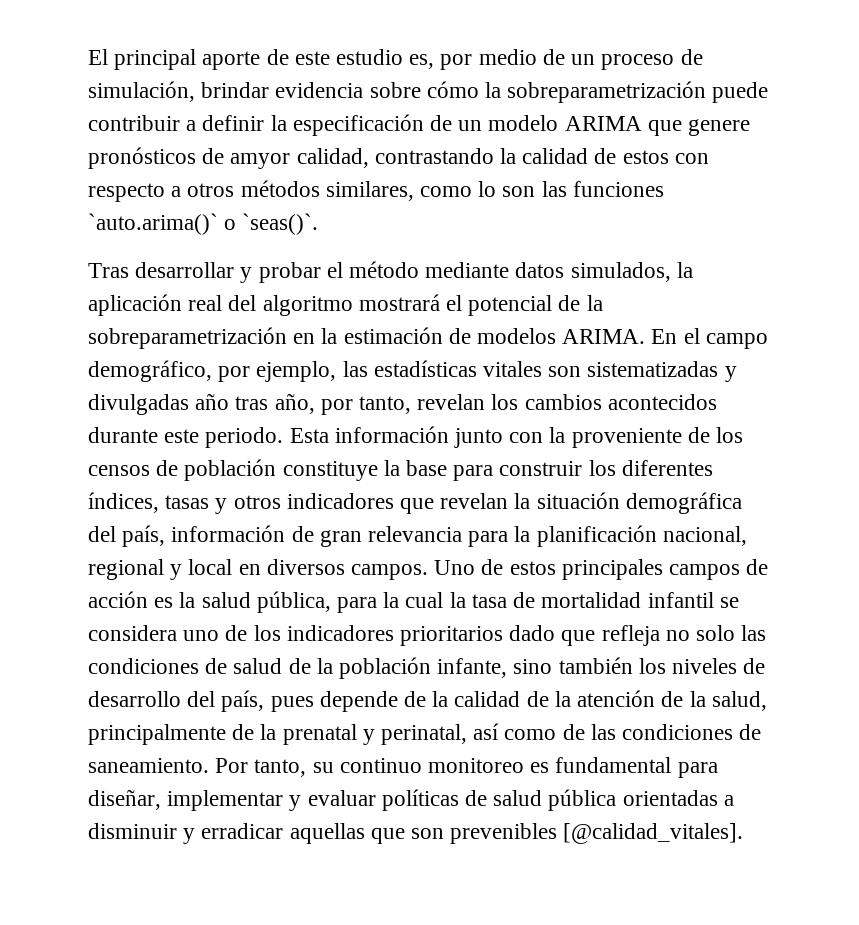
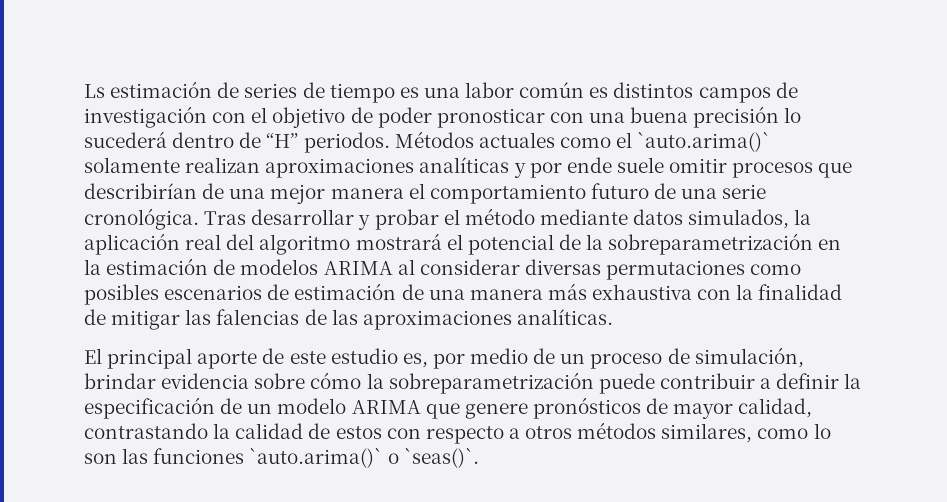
+ Ls estimación de series de tiempo es una labor común es distintos campos de investigación con el objetivo de poder pronosticar con una buena precisión lo sucederá dentro de “H” periodos. Métodos actuales como el `auto.arima()` solamente realizan aproximaciones analíticas y por ende suele omitir procesos que describirían de una mejor manera el comportamiento futuro de una serie cronológica. Tras desarrollar y probar el método mediante datos simulados, la aplicación real del algoritmo mostrará el potencial de la sobreparametrización en la estimación de modelos ARIMA al considerar diversas permutaciones como posibles escenarios de estimación de una manera más exhaustiva con la finalidad de mitigar las falencias de las aproximaciones analíticas.
- El principal aporte de este estudio es, por medio de un proceso de simulación, brindar evidencia sobre cómo la sobreparametrización puede contribuir a definir la especificación de un modelo ARIMA que genere pronósticos de amyor calidad, contrastando la calidad de estos con respecto a otros métodos similares, como lo son las funciones `auto.arima()` o `seas()`.
+ El principal aporte de este estudio es, por medio de un proceso de simulación, brindar evidencia sobre cómo la sobreparametrización puede contribuir a definir la especificación de un modelo ARIMA que genere pronósticos de mayor calidad, contrastando la calidad de estos con respecto a otros métodos similares, como lo son las funciones `auto.arima()` o `seas()`.
- Tras desarrollar y probar el método mediante datos simulados, la aplicación real del algoritmo mostrará el potencial de la sobreparametrización en la estimación de modelos ARIMA. En el campo demográfico, por ejemplo, las estadísticas vitales son sistematizadas y divulgadas año tras año, por tanto, revelan los cambios acontecidos durante este periodo. Esta información junto con la proveniente de los censos de población constituye la base para construir los diferentes índices, tasas y otros indicadores que revelan la situación demográfica del país, información de gran relevancia para la planificación nacional, regional y local en diversos campos. Uno de estos principales campos de acción es la salud pública, para la cual la tasa de mortalidad infantil se considera uno de los indicadores prioritarios dado que refleja no solo las condiciones de salud de la población infante, sino también los niveles de desarrollo del país, pues depende de la calidad de la atención de la salud, principalmente de la prenatal y perinatal, así como de las condiciones de saneamiento. Por tanto, su continuo monitoreo es fundamental para diseñar, implementar y evaluar políticas de salud pública orientadas a disminuir y erradicar aquellas que son prevenibles [@calidad_vitales].

